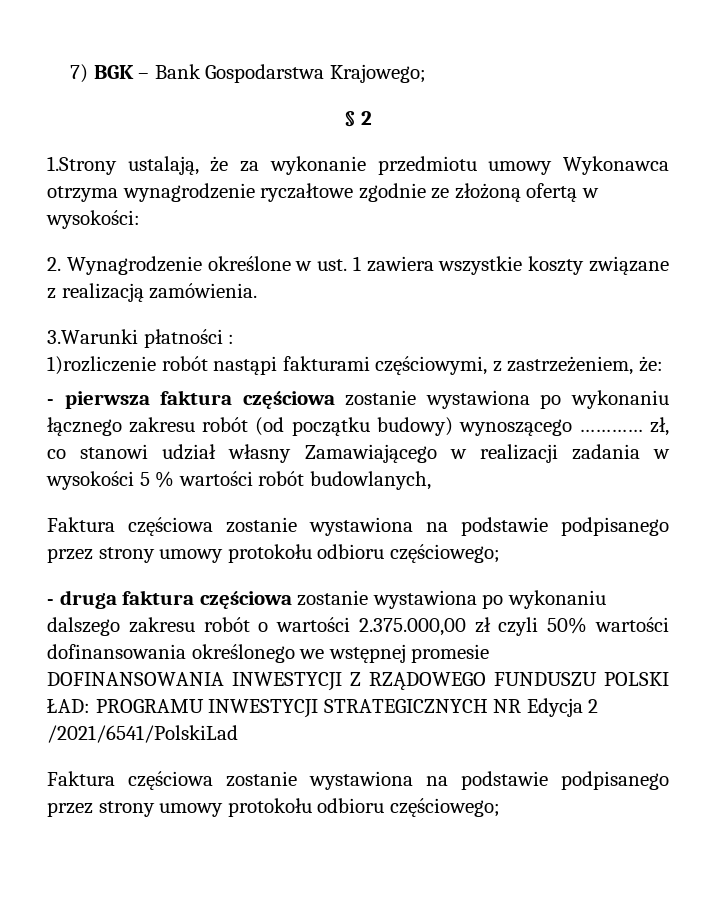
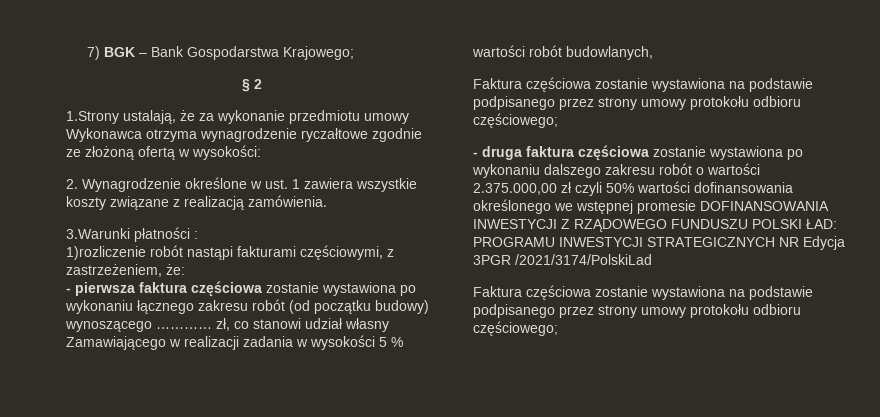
- - druga faktura częściowa zostanie wystawiona po wykonaniu dalszego zakresu robót o wartości 2.375.000,00 zł czyli 50% wartości dofinansowania określonego we wstępnej promesie DOFINANSOWANIA INWESTYCJI Z RZĄDOWEGO FUNDUSZU POLSKI ŁAD: PROGRAMU INWESTYCJI STRATEGICZNYCH NR Edycja 2 /2021/6541/PolskiLad
+ - druga faktura częściowa zostanie wystawiona po wykonaniu dalszego zakresu robót o wartości 2.375.000,00 zł czyli 50% wartości dofinansowania określonego we wstępnej promesie DOFINANSOWANIA INWESTYCJI Z RZĄDOWEGO FUNDUSZU POLSKI ŁAD: PROGRAMU INWESTYCJI STRATEGICZNYCH NR Edycja 3PGR /2021/3174/PolskiLad

